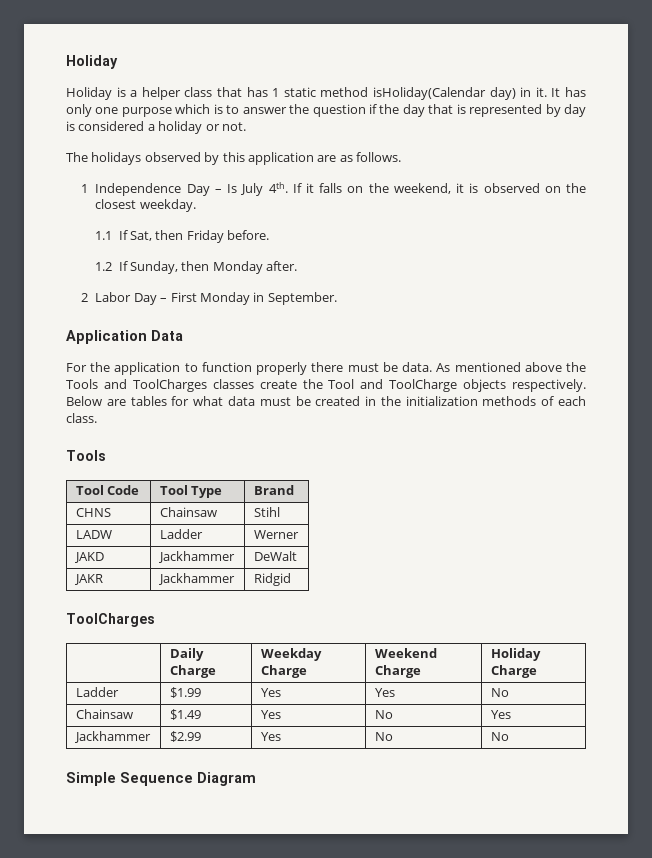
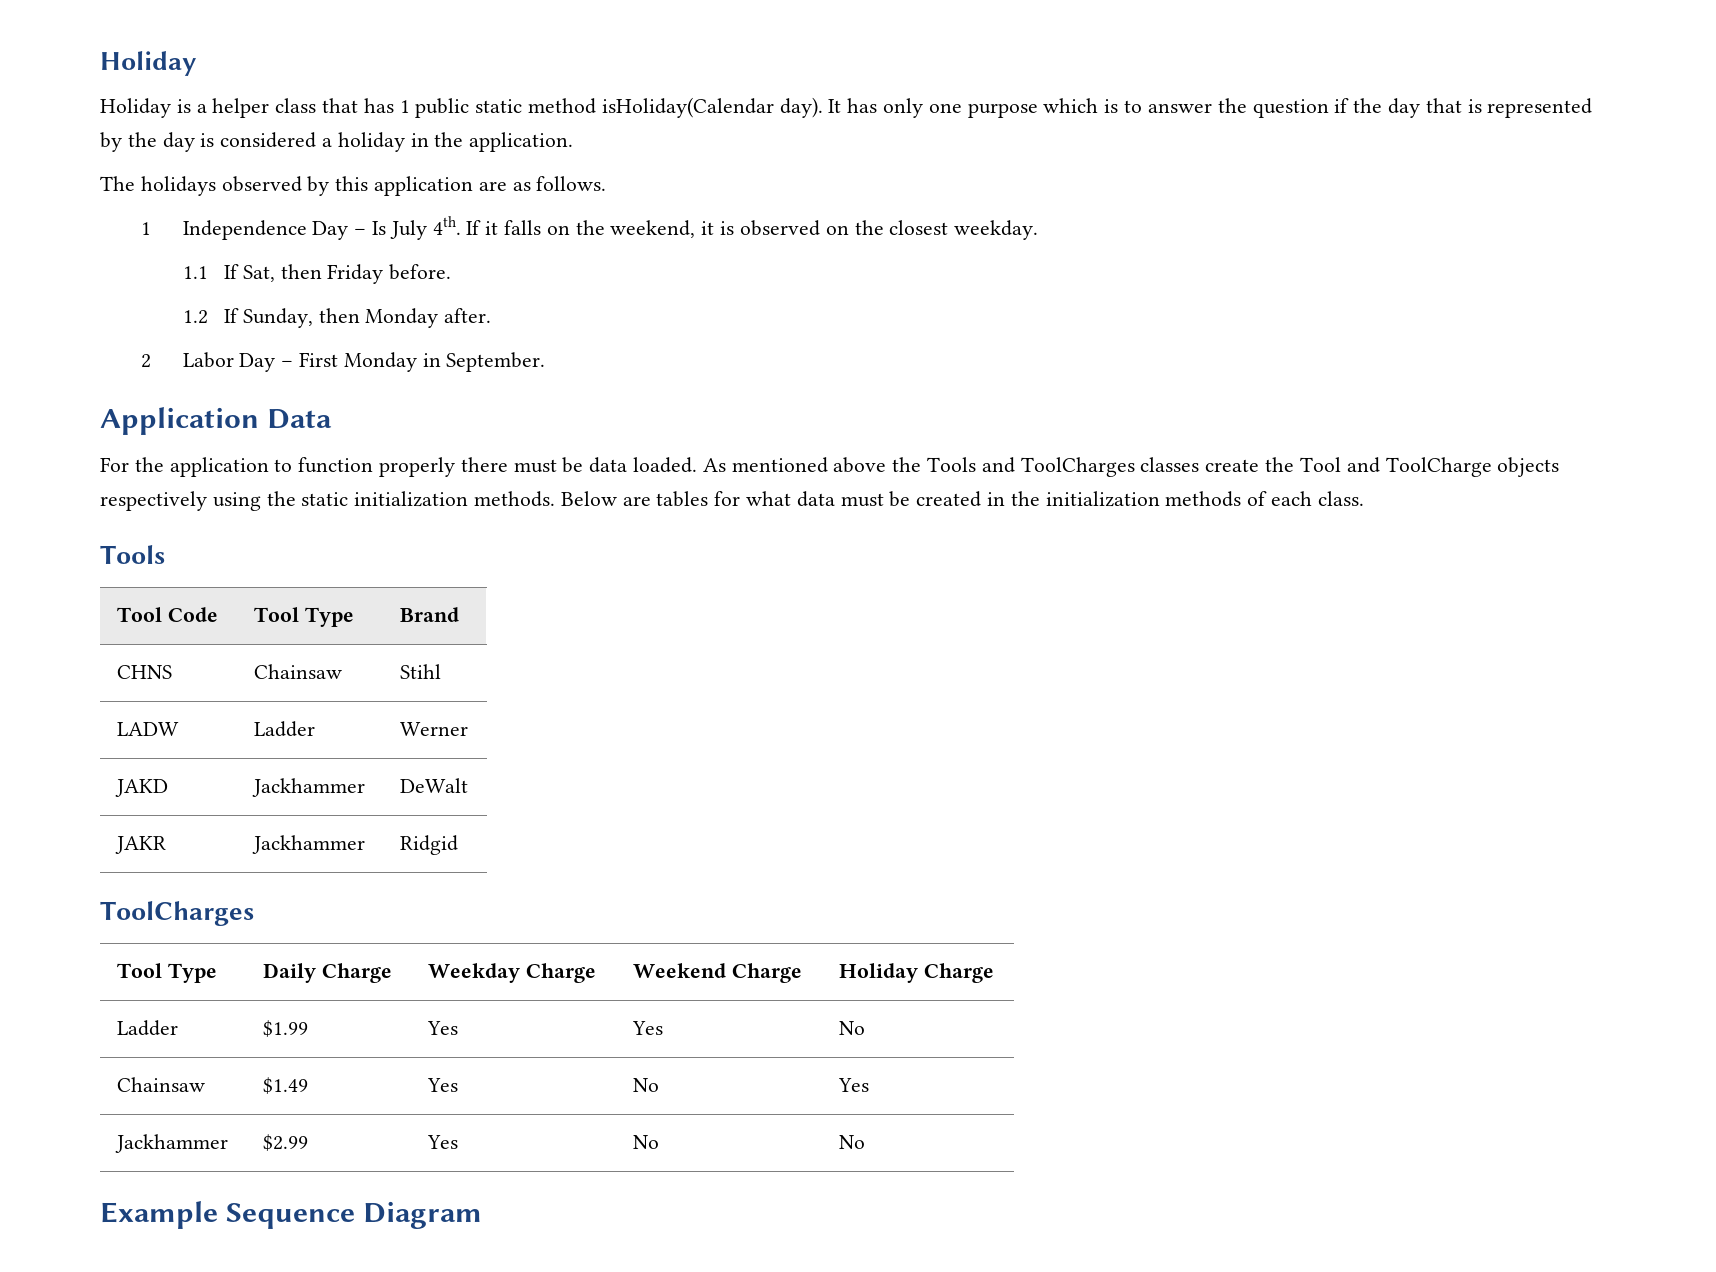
- Holiday is a helper class that has 1 static method isHoliday(Calendar day) in it.
+ Holiday is a helper class that has 1 public static method isHoliday(Calendar day).
- It has only one purpose which is to answer the question if the day that is represented by day is considered a holiday or not.
+ It has only one purpose which is to answer the question if the day that is represented by the day is considered a holiday in the application.
- For the application to function properly there must be data.
+ For the application to function properly there must be data loaded.
- As mentioned above the Tools and ToolCharges classes create the Tool and ToolCharge objects respectively.
+ As mentioned above the Tools and ToolCharges classes create the Tool and ToolCharge objects respectively using the static initialization methods.
- | Daily Charge | Weekday Charge | Weekend Charge | Holiday Charge
+ Tool Type | Daily Charge | Weekday Charge | Weekend Charge | Holiday Charge
- Simple Sequence Diagram
+ Example Sequence Diagram

